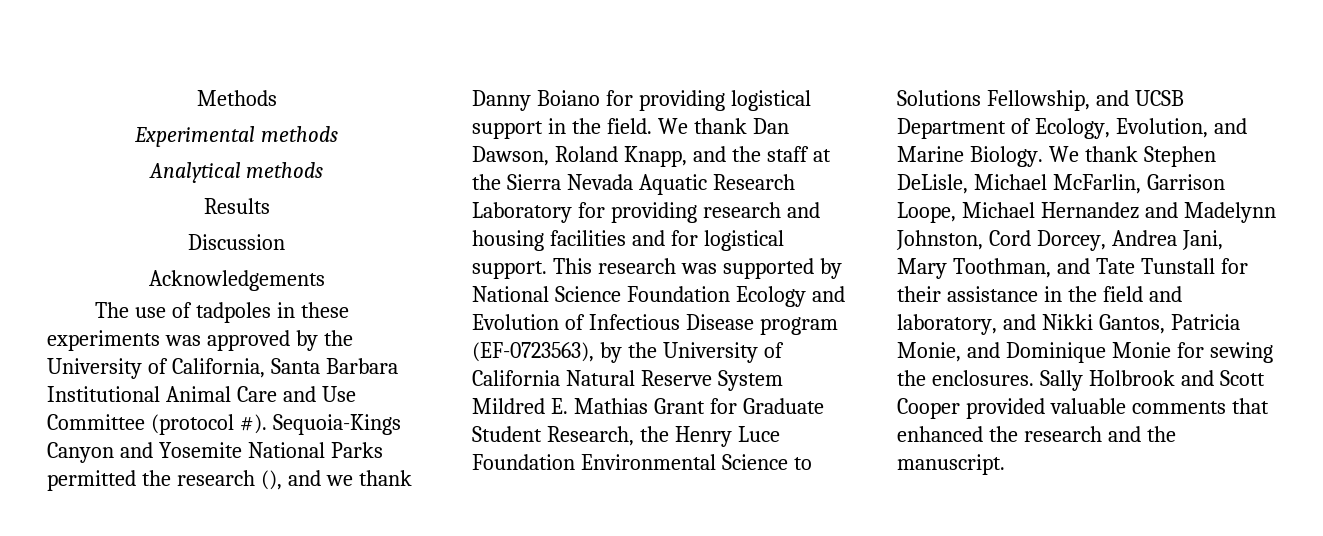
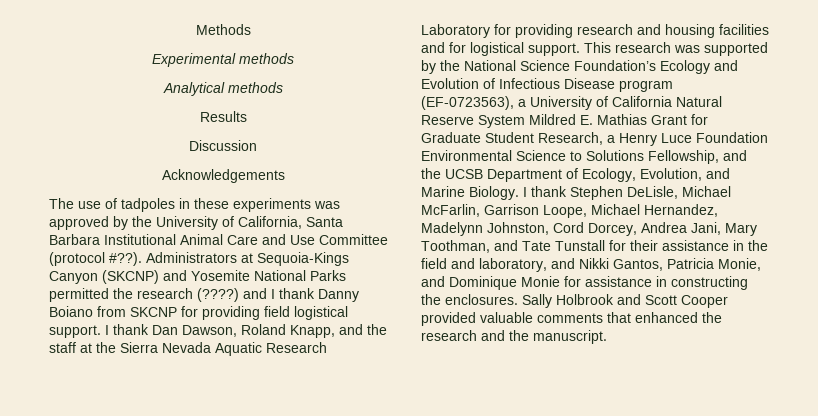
- The use of tadpoles in these experiments was approved by the University of California, Santa Barbara Institutional Animal Care and Use Committee (protocol #). Sequoia-Kings Canyon and Yosemite National Parks permitted the research (), and we thank Danny Boiano for providing logistical support in the field. We thank Dan Dawson, Roland Knapp, and the staff at the Sierra Nevada Aquatic Research Laboratory for providing research and housing facilities and for logistical support.
+ The use of tadpoles in these experiments was approved by the University of California, Santa Barbara Institutional Animal Care and Use Committee (protocol #??). Administrators at Sequoia-Kings Canyon (SKCNP) and Yosemite National Parks permitted the research (????) and I thank Danny Boiano from SKCNP for providing field logistical support. I thank Dan Dawson, Roland Knapp, and the staff at the Sierra Nevada Aquatic Research Laboratory for providing research and housing facilities and for logistical support.
- This research was supported by National Science Foundation Ecology and Evolution of Infectious Disease program (EF-0723563), by the University of California Natural Reserve System Mildred E. Mathias Grant for Graduate Student Research, the Henry Luce Foundation Environmental Science to Solutions Fellowship, and UCSB Department of Ecology, Evolution, and Marine Biology.
+ This research was supported by the National Science Foundation’s Ecology and Evolution of Infectious Disease program (EF-0723563), a University of California Natural Reserve System Mildred E. Mathias Grant for Graduate Student Research, a Henry Luce Foundation Environmental Science to Solutions Fellowship, and the UCSB Department of Ecology, Evolution, and Marine Biology.
- We thank Stephen DeLisle, Michael McFarlin, Garrison Loope, Michael Hernandez and Madelynn Johnston, Cord Dorcey, Andrea Jani, Mary Toothman, and Tate Tunstall for their assistance in the field and laboratory, and Nikki Gantos, Patricia Monie, and Dominique Monie for sewing the enclosures.
+ I thank Stephen DeLisle, Michael McFarlin, Garrison Loope, Michael Hernandez, Madelynn Johnston, Cord Dorcey, Andrea Jani, Mary Toothman, and Tate Tunstall for their assistance in the field and laboratory, and Nikki Gantos, Patricia Monie, and Dominique Monie for assistance in constructing the enclosures.

